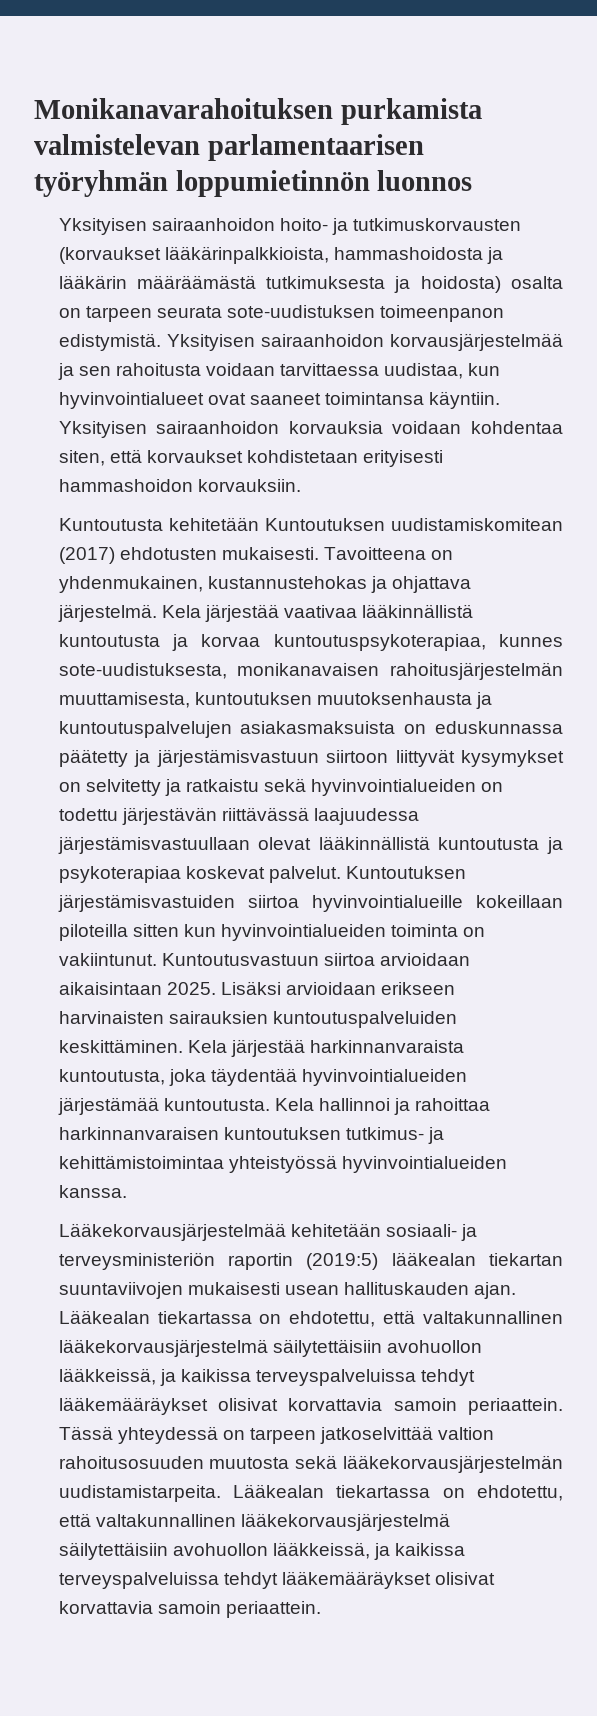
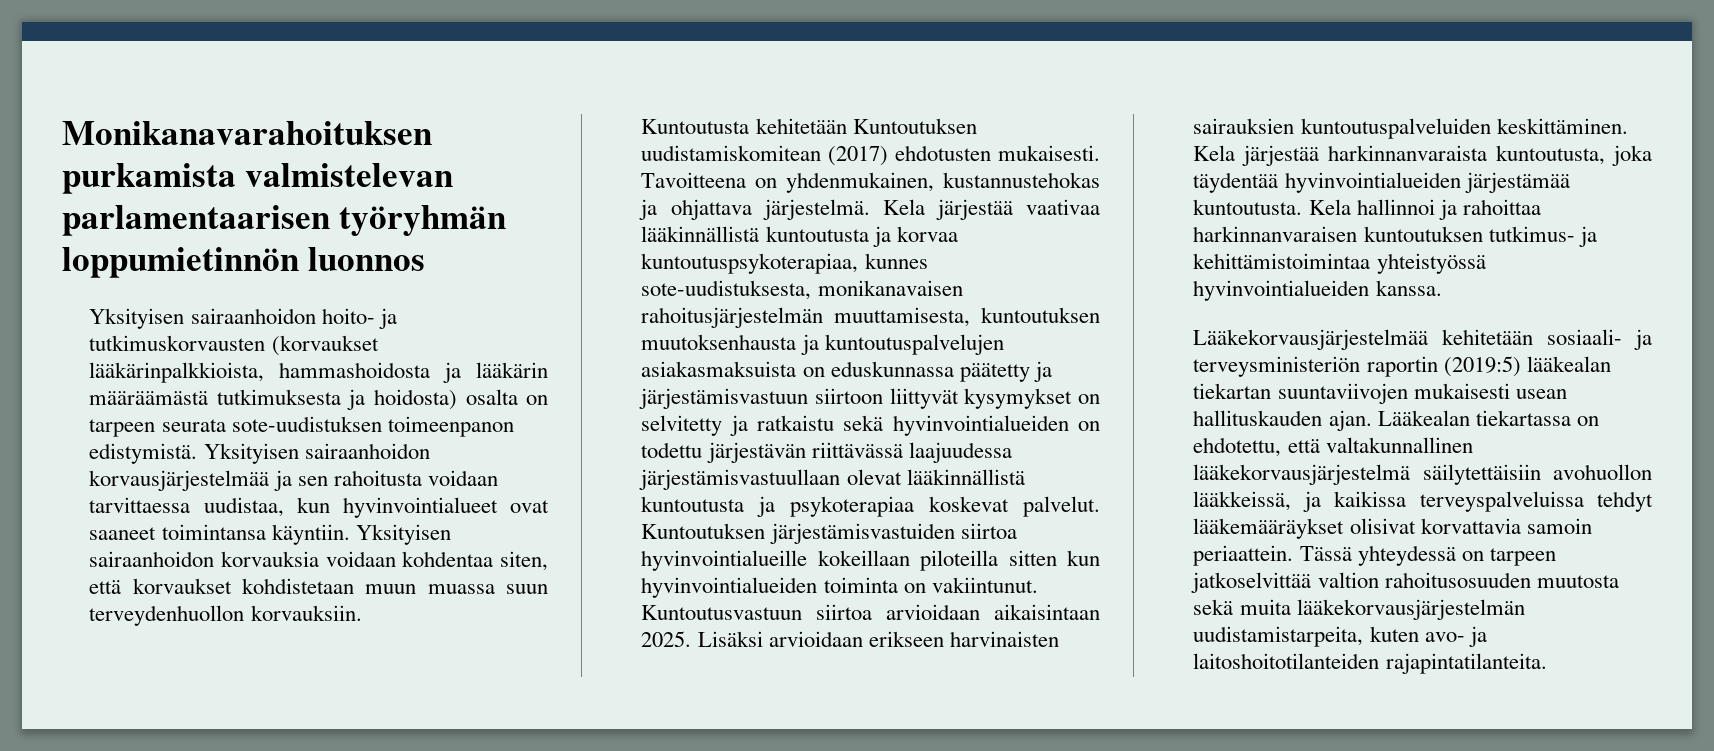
- Yksityisen sairaanhoidon korvauksia voidaan kohdentaa siten, että korvaukset kohdistetaan erityisesti hammashoidon korvauksiin.
+ Yksityisen sairaanhoidon korvauksia voidaan kohdentaa siten, että korvaukset kohdistetaan muun muassa suun terveydenhuollon korvauksiin.
- Tässä yhteydessä on tarpeen jatkoselvittää valtion rahoitusosuuden muutosta sekä lääkekorvausjärjestelmän uudistamistarpeita. Lääkealan tiekartassa on ehdotettu, että valtakunnallinen lääkekorvausjärjestelmä säilytettäisiin avohuollon lääkkeissä, ja kaikissa terveyspalveluissa tehdyt lääkemääräykset olisivat korvattavia samoin periaattein.
+ Tässä yhteydessä on tarpeen jatkoselvittää valtion rahoitusosuuden muutosta sekä muita lääkekorvausjärjestelmän uudistamistarpeita, kuten avo- ja laitoshoitotilanteiden rajapintatilanteita.

